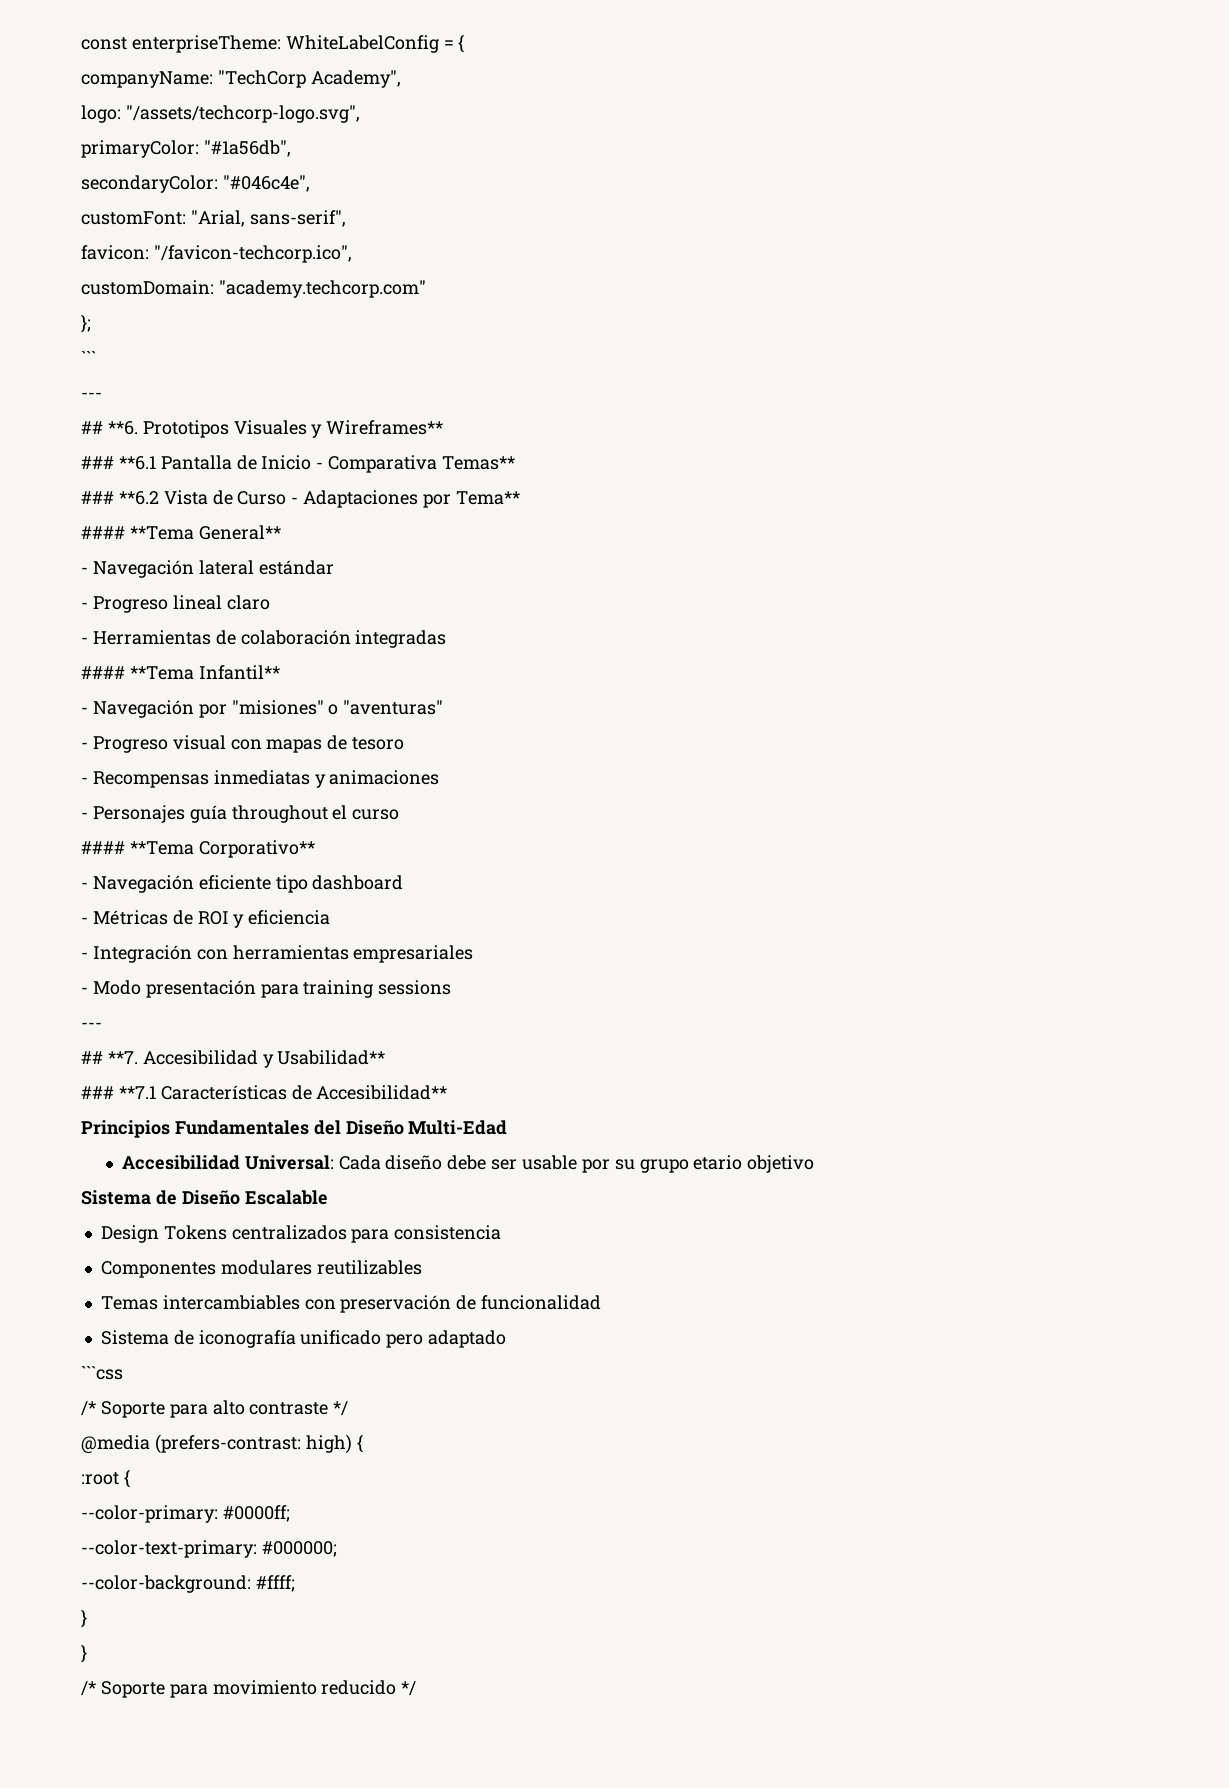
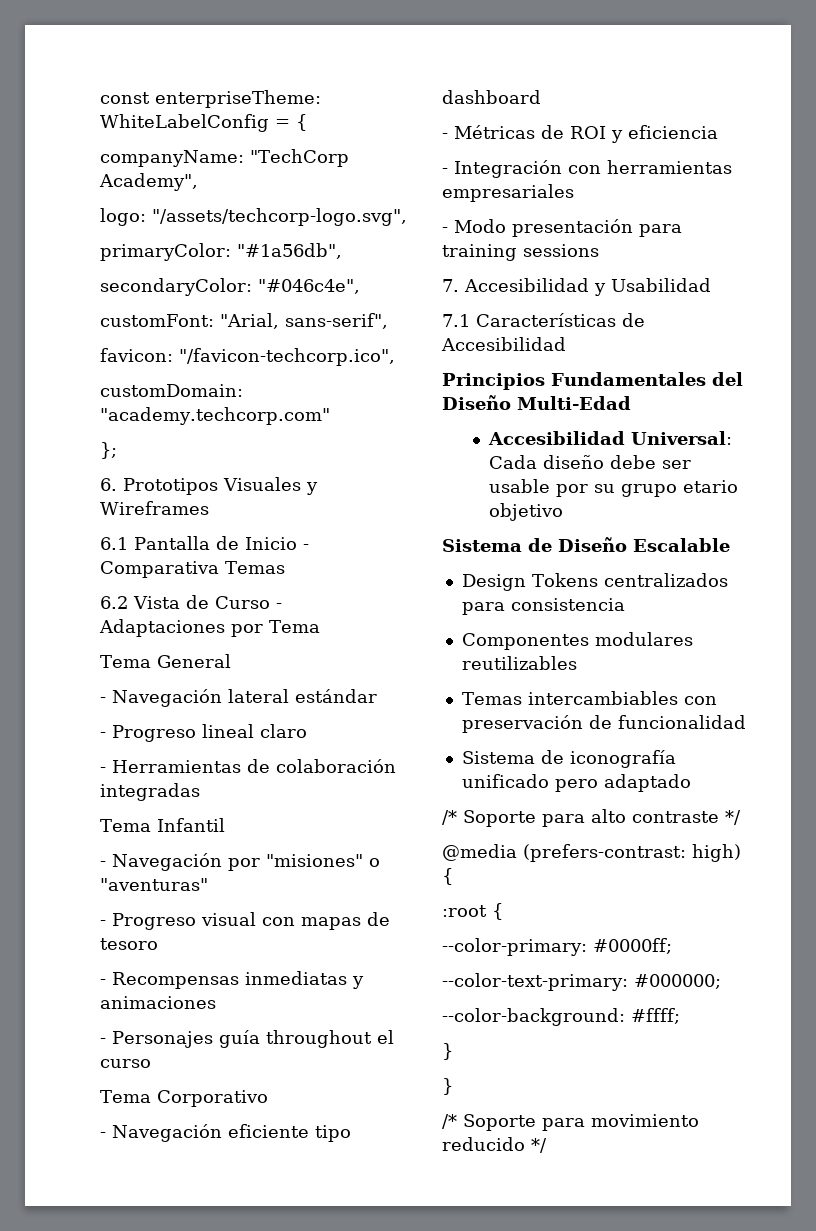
- ```
- ---
- ## **6. Prototipos Visuales y Wireframes**
- ### **6.1 Pantalla de Inicio - Comparativa Temas**
- ### **6.2 Vista de Curso - Adaptaciones por Tema**
- #### **Tema General**
+ 6. Prototipos Visuales y Wireframes
+ 6.1 Pantalla de Inicio - Comparativa Temas
+ 6.2 Vista de Curso - Adaptaciones por Tema
+ Tema General
- #### **Tema Infantil**
+ Tema Infantil
- #### **Tema Corporativo**
+ Tema Corporativo
  - Modo presentación para training sessions
- ---
- ## **7. Accesibilidad y Usabilidad**
- ### **7.1 Características de Accesibilidad**
+ 7. Accesibilidad y Usabilidad
+ 7.1 Características de Accesibilidad
- ```css

